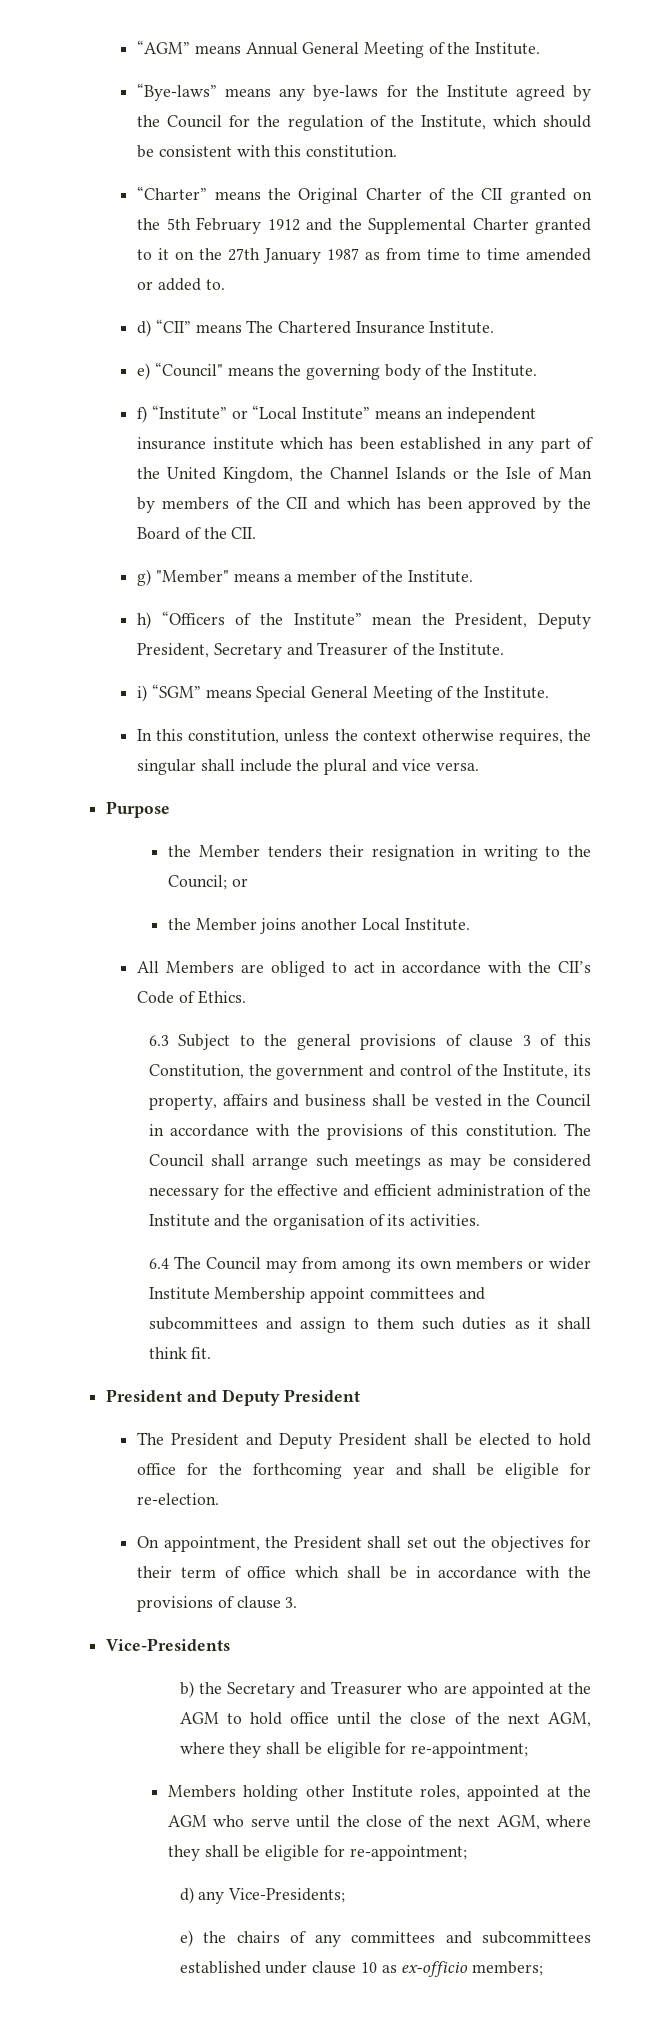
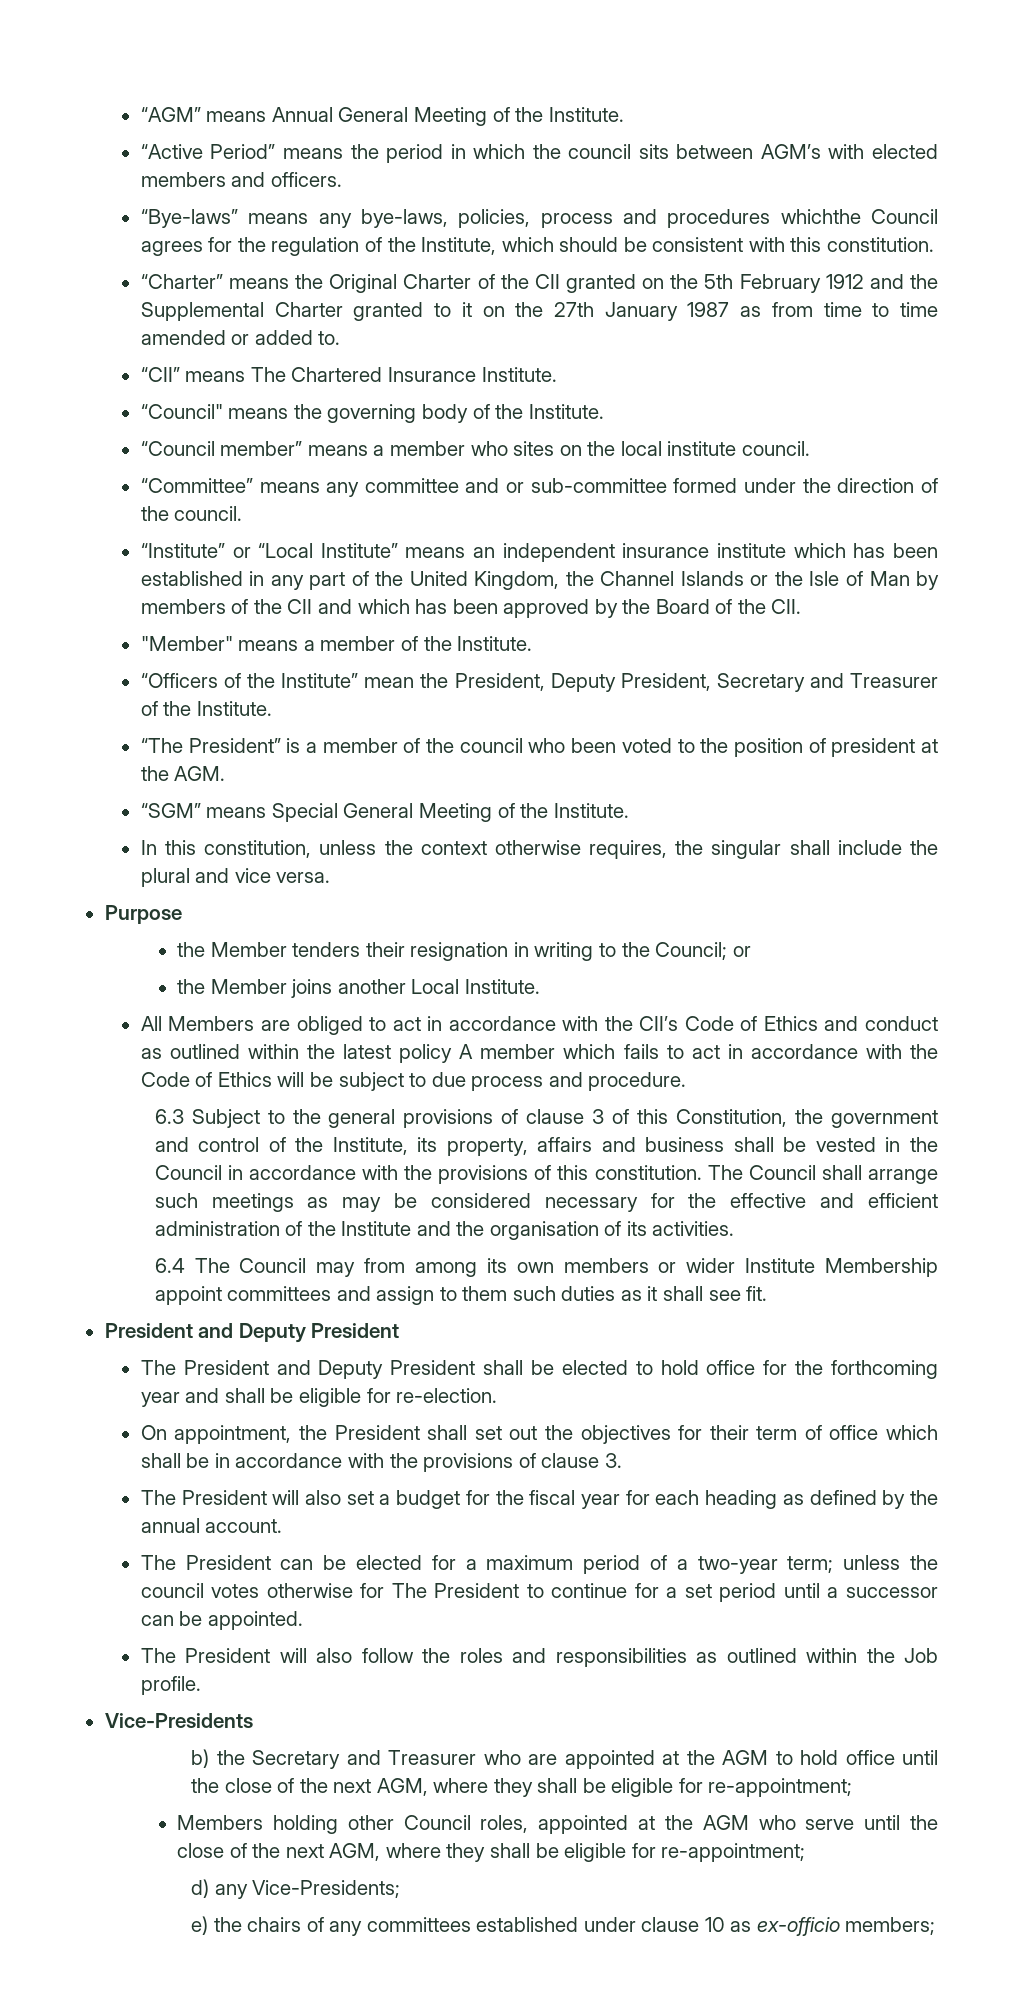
- “Bye-laws” means any bye-laws for the Institute agreed by the Council for the regulation of the Institute, which should be consistent with this constitution.
+ “Active Period” means the period in which the council sits between AGM’s with elected members and officers.
+ “Bye-laws” means any bye-laws, policies, process and procedures whichthe Council agrees for the regulation of the Institute, which should be consistent with this constitution.
- d) “CII” means The Chartered Insurance Institute.
+ “CII” means The Chartered Insurance Institute.
- e) “Council" means the governing body of the Institute.
+ “Council" means the governing body of the Institute.
- f) “Institute” or “Local Institute” means an independent insurance institute which has been established in any part of the United Kingdom, the Channel Islands or the Isle of Man by members of the CII and which has been approved by the Board of the CII.
+ “Council member” means a member who sites on the local institute council.
+ “Committee” means any committee and or sub-committee formed under the direction of the council.
+ “Institute” or “Local Institute” means an independent insurance institute which has been established in any part of the United Kingdom, the Channel Islands or the Isle of Man by members of the CII and which has been approved by the Board of the CII.
- g) "Member" means a member of the Institute.
+ "Member" means a member of the Institute.
- h) “Officers of the Institute” mean the President, Deputy President, Secretary and Treasurer of the Institute.
+ “Officers of the Institute” mean the President, Deputy President, Secretary and Treasurer of the Institute.
- i) “SGM” means Special General Meeting of the Institute.
+ “The President” is a member of the council who been voted to the position of president at the AGM.
+ “SGM” means Special General Meeting of the Institute.
- All Members are obliged to act in accordance with the CII’s Code of Ethics.
+ All Members are obliged to act in accordance with the CII’s Code of Ethics and conduct as outlined within the latest policy A member which fails to act in accordance with the Code of Ethics will be subject to due process and procedure.
- 6.4 The Council may from among its own members or wider Institute Membership appoint committees and subcommittees and assign to them such duties as it shall think fit.
+ 6.4 The Council may from among its own members or wider Institute Membership appoint committees and assign to them such duties as it shall see fit.
+ The President will also set a budget for the fiscal year for each heading as defined by the annual account.
+ The President can be elected for a maximum period of a two-year term; unless the council votes otherwise for The President to continue for a set period until a successor can be appointed.
+ The President will also follow the roles and responsibilities as outlined within the Job profile.
- Members holding other Institute roles, appointed at the AGM who serve until the close of the next AGM, where they shall be eligible for re-appointment;
+ Members holding other Council roles, appointed at the AGM who serve until the close of the next AGM, where they shall be eligible for re-appointment;
- e) the chairs of any committees and subcommittees established under clause 10 as ex-officio members;
+ e) the chairs of any committees established under clause 10 as ex-officio members;

